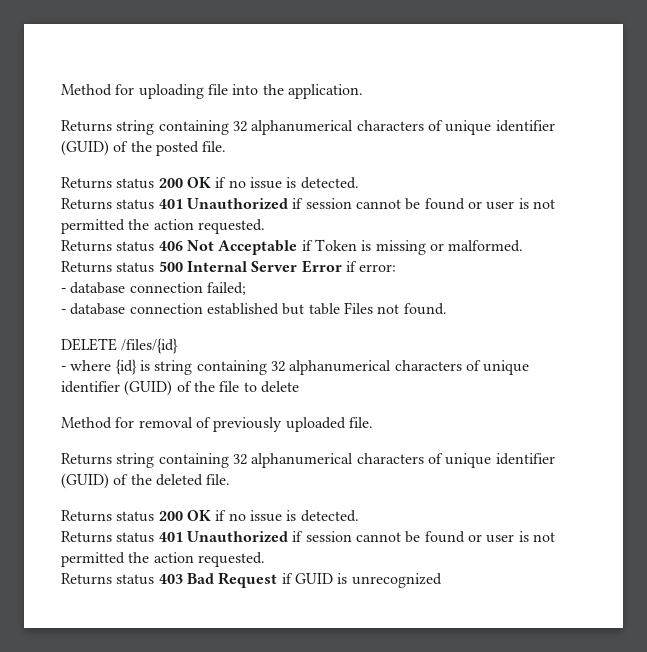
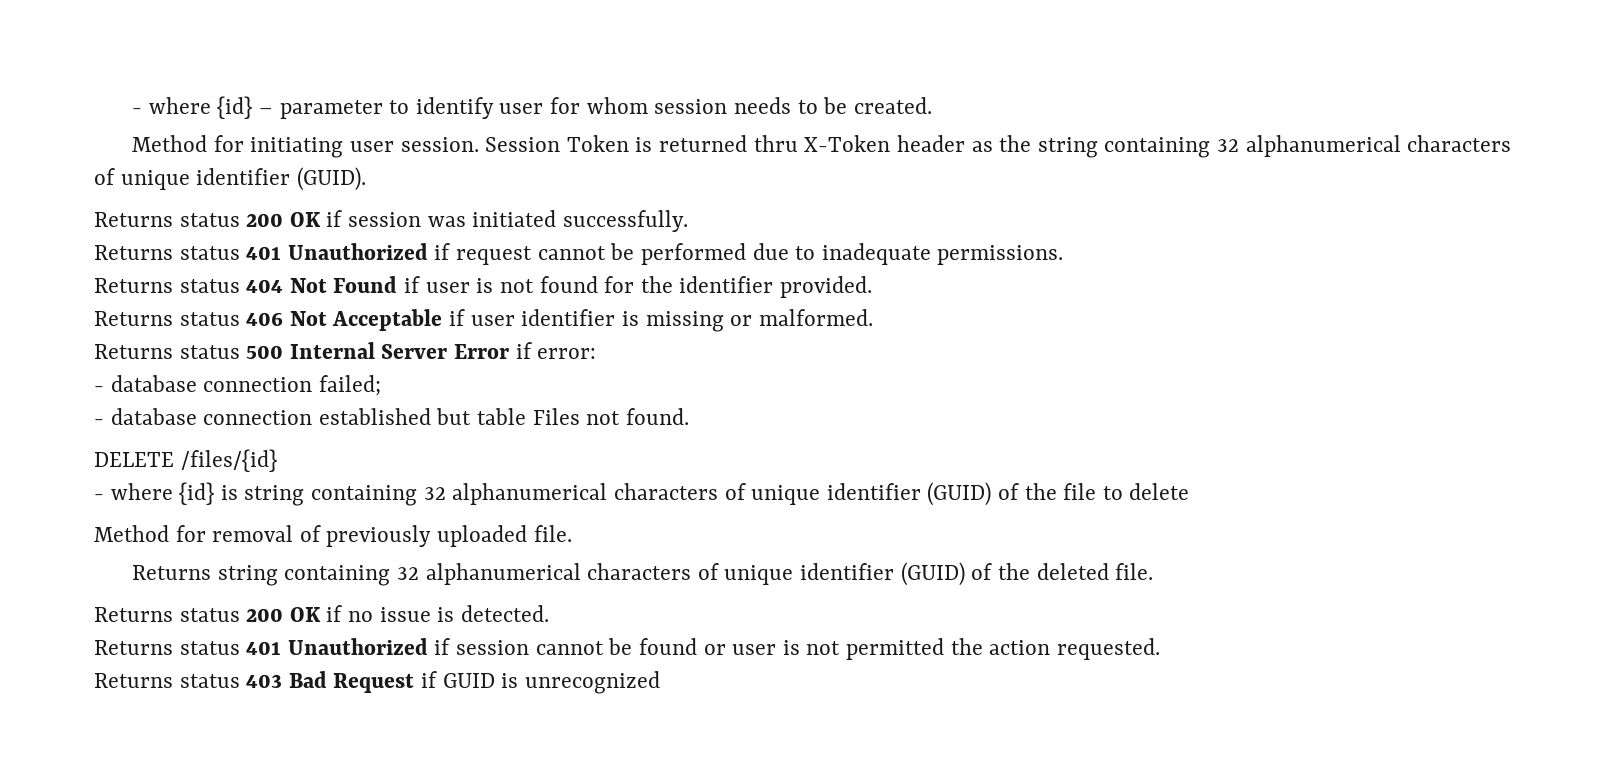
- Method for uploading file into the application.
- Returns string containing 32 alphanumerical characters of unique identifier (GUID) of the posted file.
- Returns status 200 OK if no issue is detected.
- Returns status 401 Unauthorized if session cannot be found or user is not permitted the action requested.
+ - where {id} – parameter to identify user for whom session needs to be created.
+ Method for initiating user session. Session Token is returned thru X-Token header as the string containing 32 alphanumerical characters of unique identifier (GUID).
+ Returns status 200 OK if session was initiated successfully.
+ Returns status 401 Unauthorized if request cannot be performed due to inadequate permissions.
+ Returns status 404 Not Found if user is not found for the identifier provided.
- Returns status 406 Not Acceptable if Token is missing or malformed.
+ Returns status 406 Not Acceptable if user identifier is missing or malformed.

